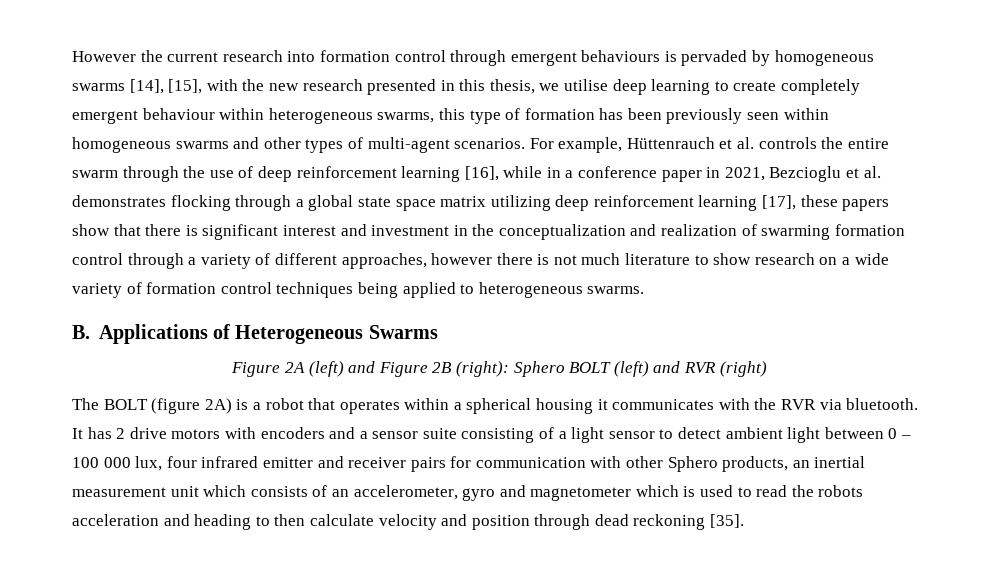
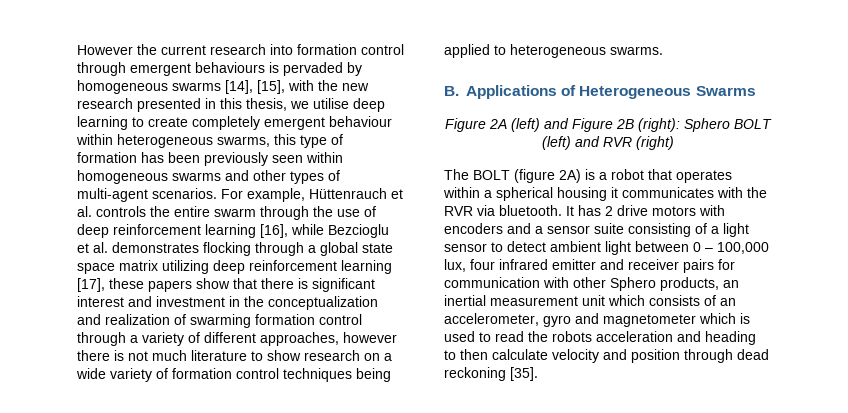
- For example, Hüttenrauch et al. controls the entire swarm through the use of deep reinforcement learning [16], while in a conference paper in 2021, Bezcioglu et al. demonstrates flocking through a global state space matrix utilizing deep reinforcement learning [17], these papers show that there is significant interest and investment in the conceptualization and realization of swarming formation control through a variety of different approaches, however there is not much literature to show research on a wide variety of formation control techniques being applied to heterogeneous swarms.
+ For example, Hüttenrauch et al. controls the entire swarm through the use of deep reinforcement learning [16], while Bezcioglu et al. demonstrates flocking through a global state space matrix utilizing deep reinforcement learning [17], these papers show that there is significant interest and investment in the conceptualization and realization of swarming formation control through a variety of different approaches, however there is not much literature to show research on a wide variety of formation control techniques being applied to heterogeneous swarms.
- It has 2 drive motors with encoders and a sensor suite consisting of a light sensor to detect ambient light between 0 – 100 000 lux, four infrared emitter and receiver pairs for communication with other Sphero products, an inertial measurement unit which consists of an accelerometer, gyro and magnetometer which is used to read the robots acceleration and heading to then calculate velocity and position through dead reckoning [35].
+ It has 2 drive motors with encoders and a sensor suite consisting of a light sensor to detect ambient light between 0 – 100,000 lux, four infrared emitter and receiver pairs for communication with other Sphero products, an inertial measurement unit which consists of an accelerometer, gyro and magnetometer which is used to read the robots acceleration and heading to then calculate velocity and position through dead reckoning [35].

